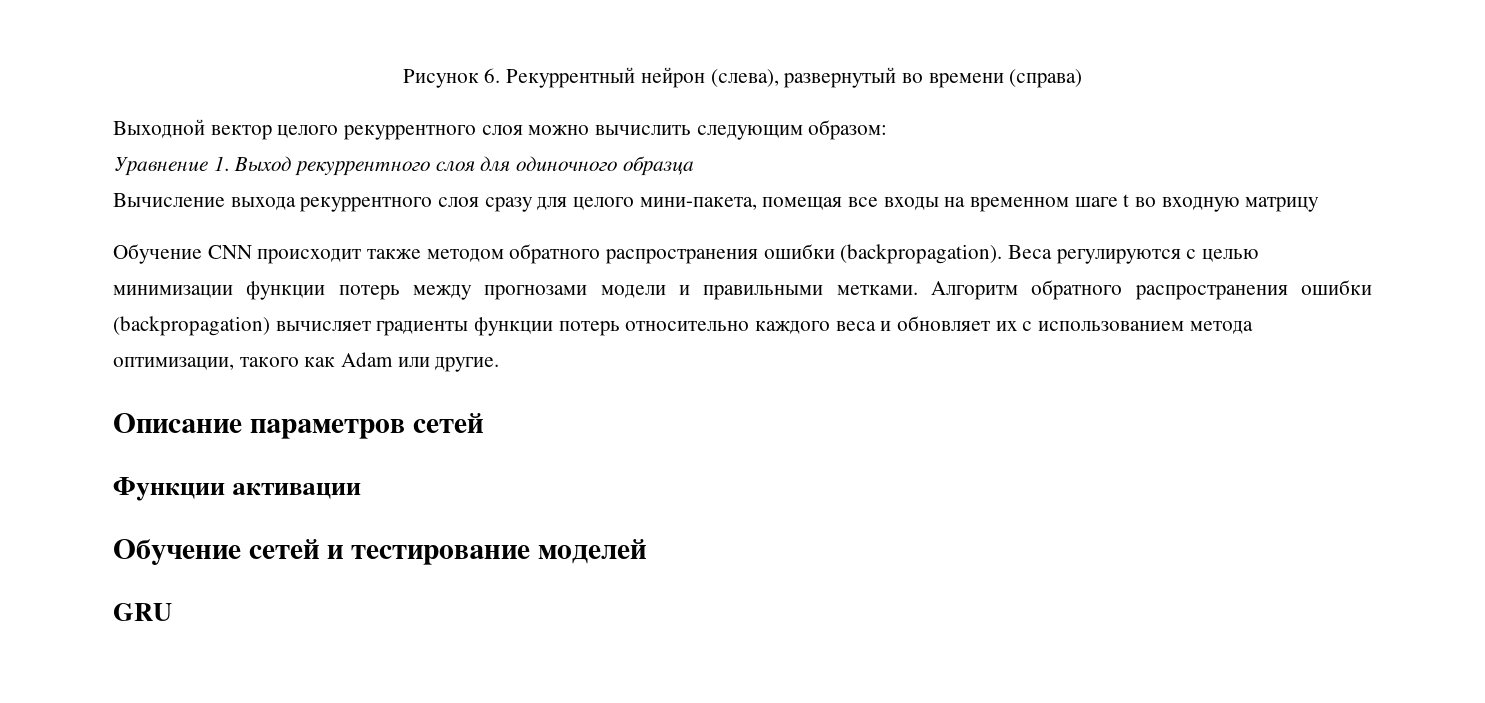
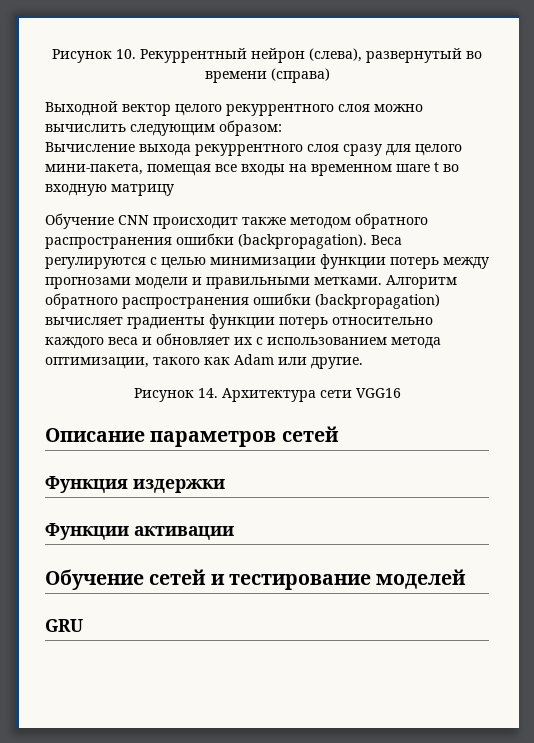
- Рисунок 6. Рекуррентный нейрон (слева), развернутый во времени (справа)
+ Рисунок 10. Рекуррентный нейрон (слева), развернутый во времени (справа)
- Уравнение 1. Выход рекуррентного слоя для одиночного образца
+ Рисунок 14. Архитектура сети VGG16
+ Функция издержки

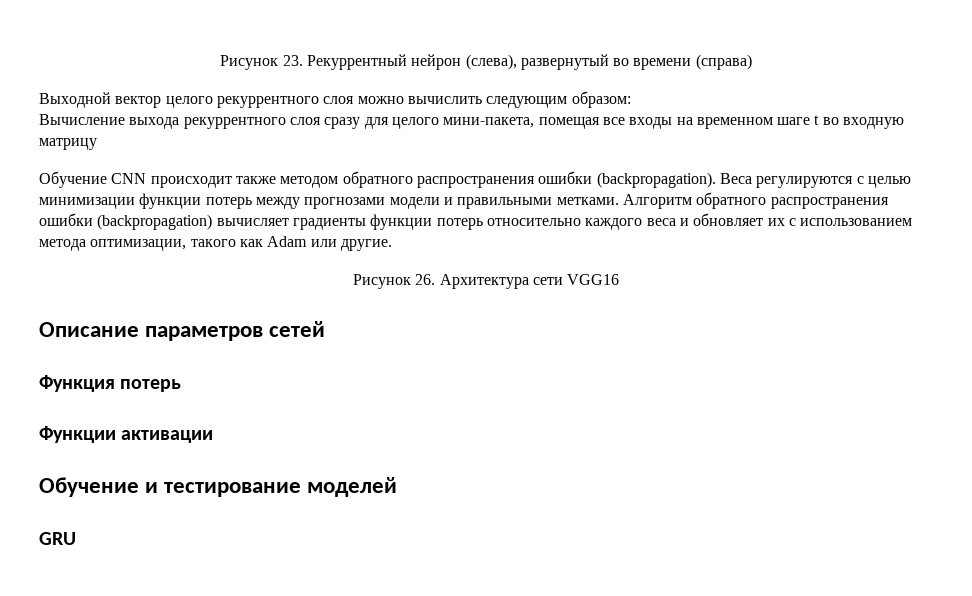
- Рисунок 10. Рекуррентный нейрон (слева), развернутый во времени (справа)
+ Рисунок 23. Рекуррентный нейрон (слева), развернутый во времени (справа)
- Рисунок 14. Архитектура сети VGG16
+ Рисунок 26. Архитектура сети VGG16
- Функция издержки
+ Функция потерь
- Обучение сетей и тестирование моделей
+ Обучение и тестирование моделей

